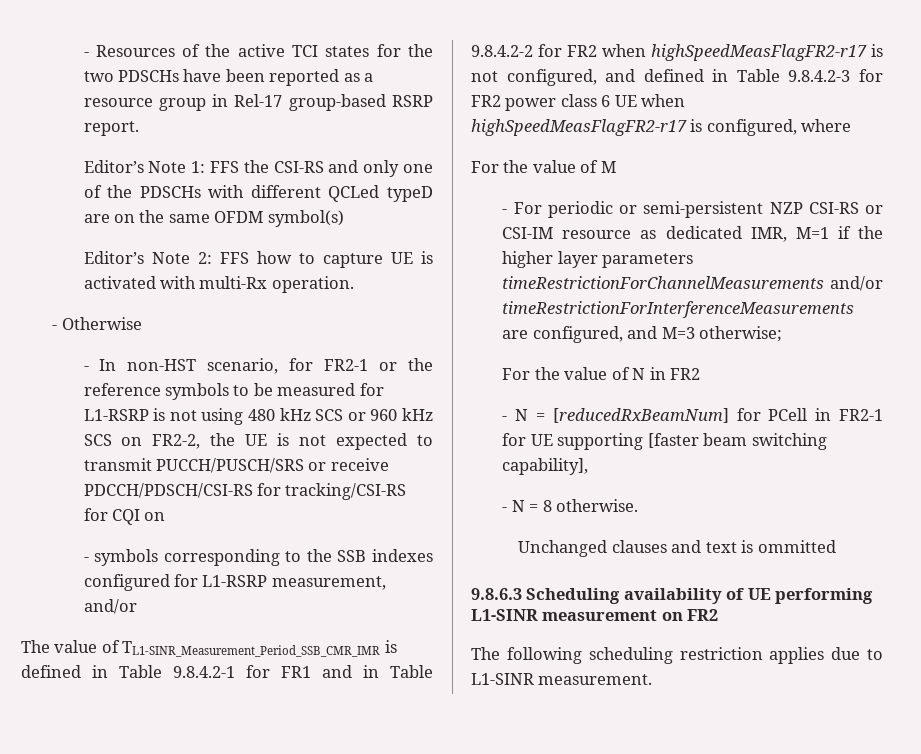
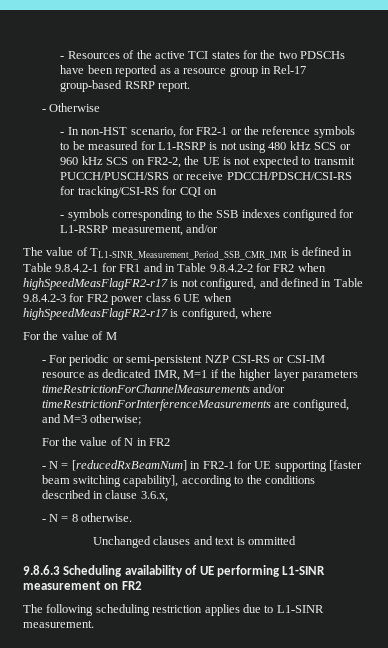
- Editor’s Note 1: FFS the CSI-RS and only one of the PDSCHs with different QCLed typeD are on the same OFDM symbol(s)
- Editor’s Note 2: FFS how to capture UE is activated with multi-Rx operation.
- - N = [reducedRxBeamNum] for PCell in FR2-1 for UE supporting [faster beam switching capability],
+ - N = [reducedRxBeamNum] in FR2-1 for UE supporting [faster beam switching capability], according to the conditions described in clause 3.6.x,

